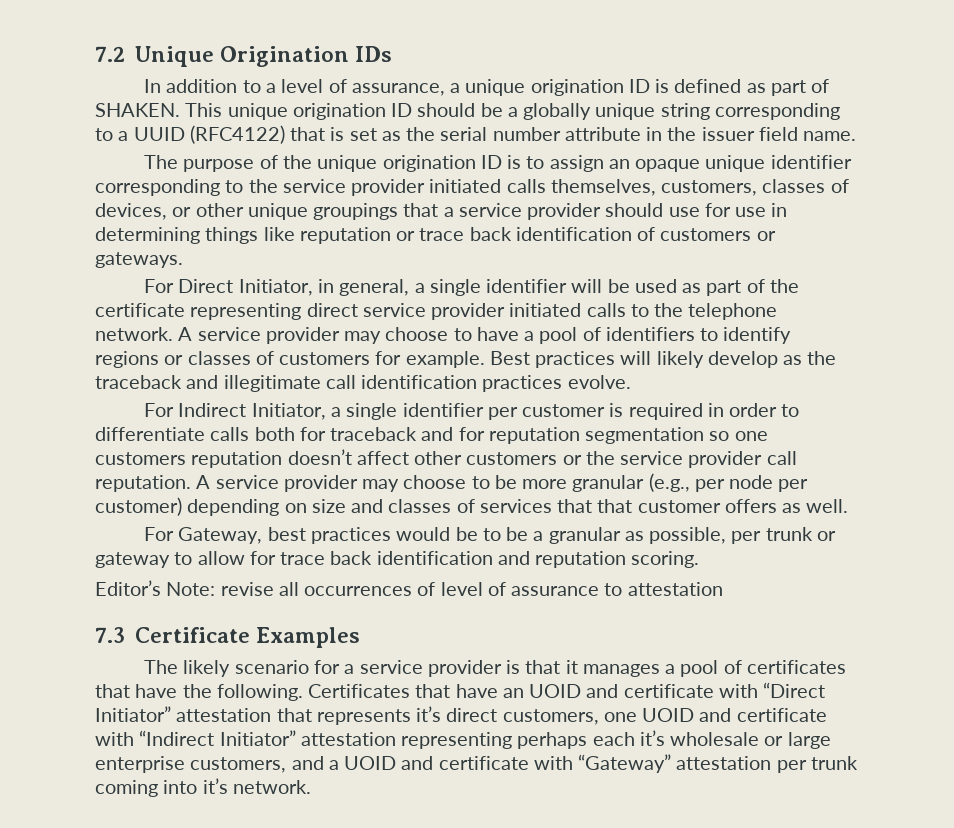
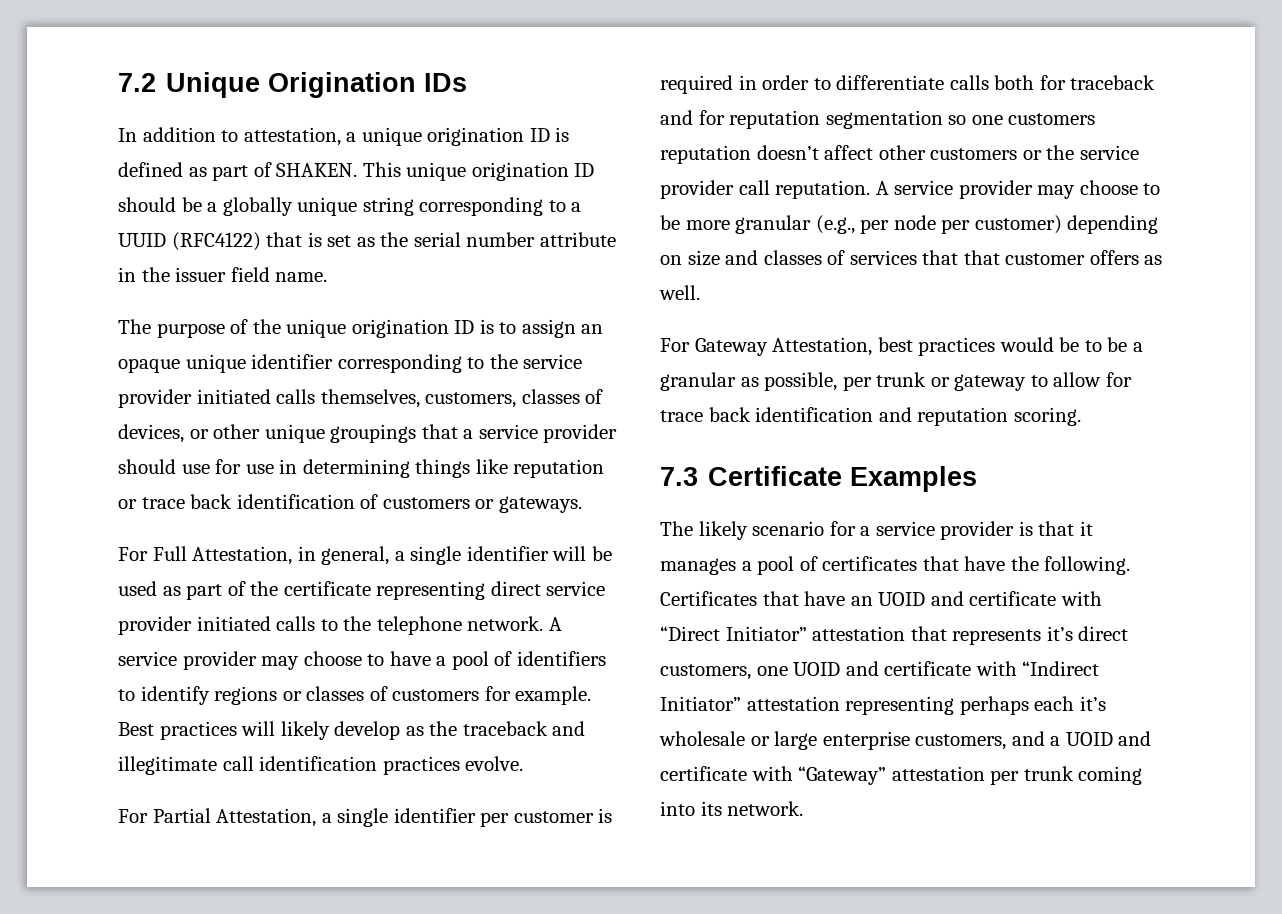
- In addition to a level of assurance, a unique origination ID is defined as part of SHAKEN.
+ In addition to attestation, a unique origination ID is defined as part of SHAKEN.
- For Direct Initiator, in general, a single identifier will be used as part of the certificate representing direct service provider initiated calls to the telephone network.
+ For Full Attestation, in general, a single identifier will be used as part of the certificate representing direct service provider initiated calls to the telephone network.
- For Indirect Initiator, a single identifier per customer is required in order to differentiate calls both for traceback and for reputation segmentation so one customers reputation doesn’t affect other customers or the service provider call reputation.
+ For Partial Attestation, a single identifier per customer is required in order to differentiate calls both for traceback and for reputation segmentation so one customers reputation doesn’t affect other customers or the service provider call reputation.
- For Gateway, best practices would be to be a granular as possible, per trunk or gateway to allow for trace back identification and reputation scoring.
+ For Gateway Attestation, best practices would be to be a granular as possible, per trunk or gateway to allow for trace back identification and reputation scoring.
- Editor’s Note: revise all occurrences of level of assurance to attestation
- Certificates that have an UOID and certificate with “Direct Initiator” attestation that represents it’s direct customers, one UOID and certificate with “Indirect Initiator” attestation representing perhaps each it’s wholesale or large enterprise customers, and a UOID and certificate with “Gateway” attestation per trunk coming into it’s network.
+ Certificates that have an UOID and certificate with “Direct Initiator” attestation that represents it’s direct customers, one UOID and certificate with “Indirect Initiator” attestation representing perhaps each it’s wholesale or large enterprise customers, and a UOID and certificate with “Gateway” attestation per trunk coming into its network.

